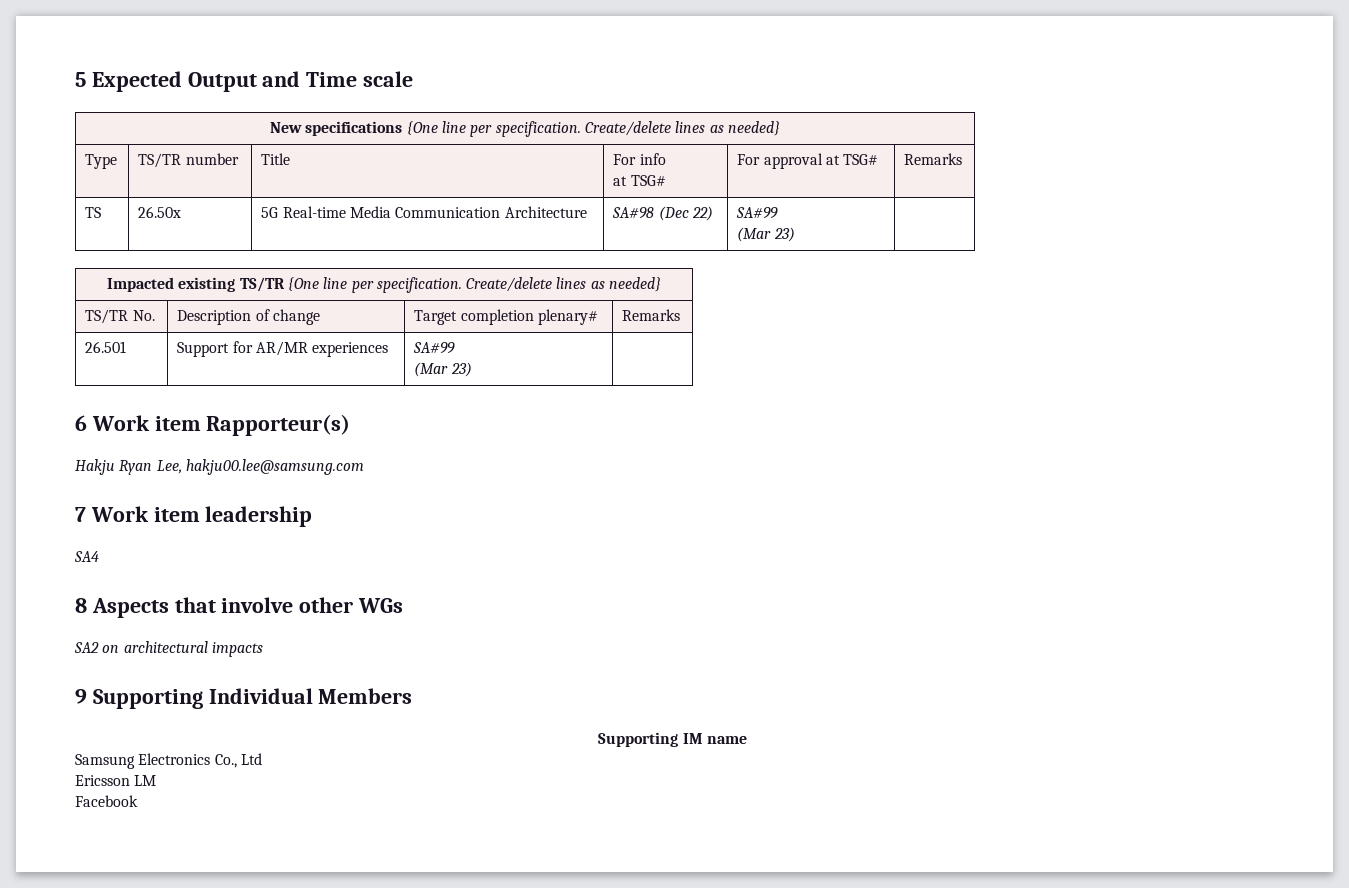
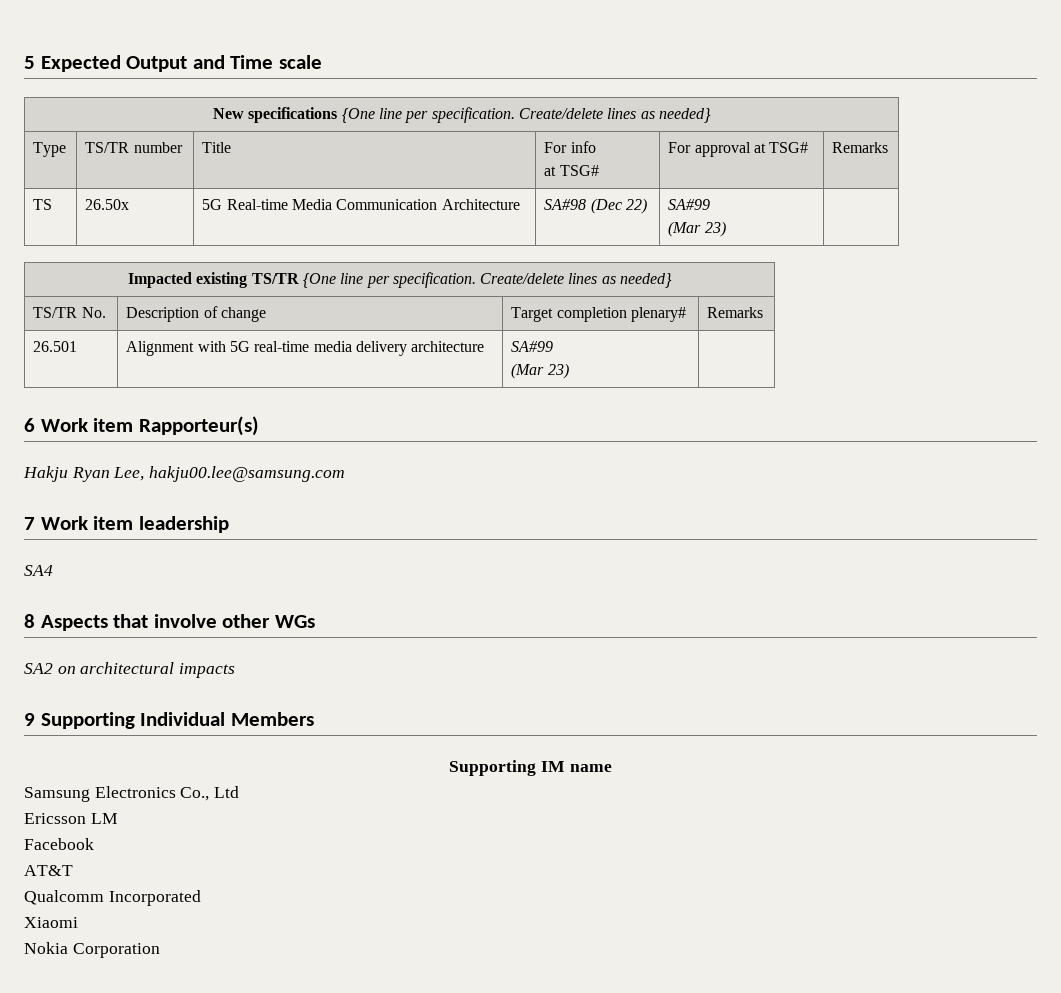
- 26.501 | Support for AR/MR experiences | SA#99
+ 26.501 | Alignment with 5G real-time media delivery architecture | SA#99
+ AT&T
+ Qualcomm Incorporated
+ Xiaomi
+ Nokia Corporation

